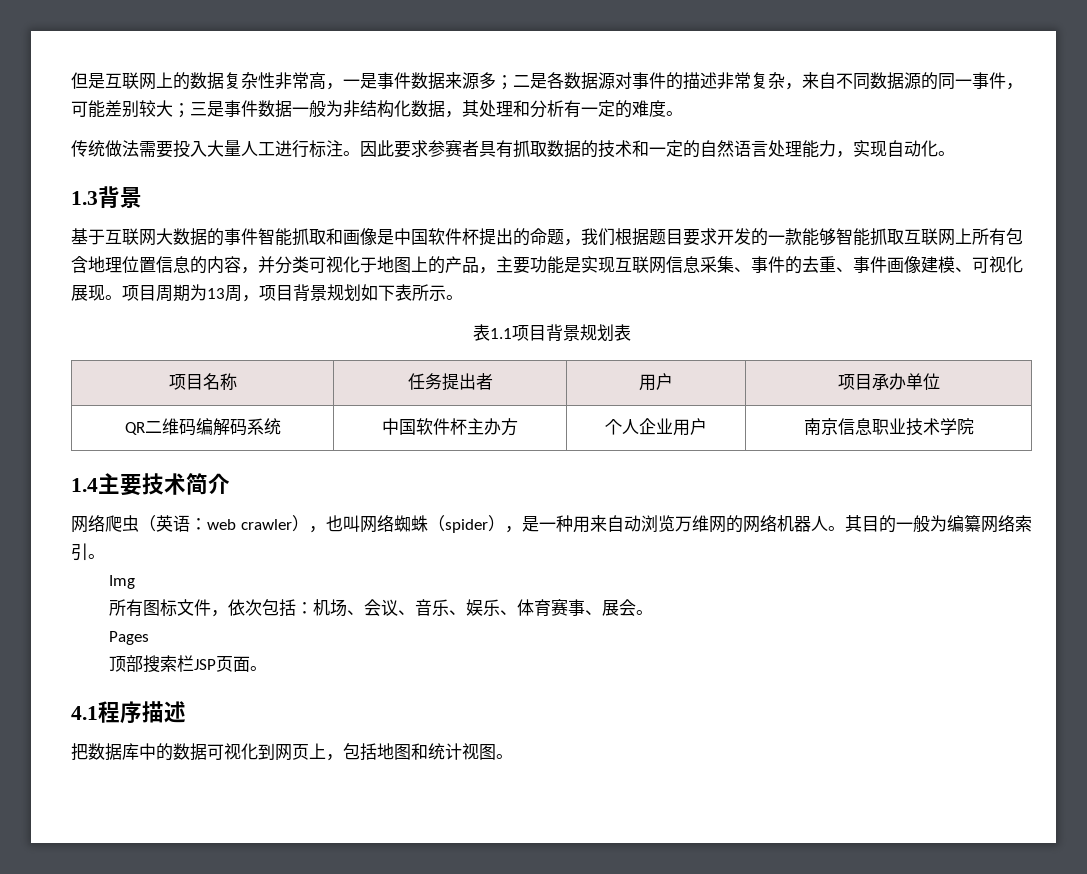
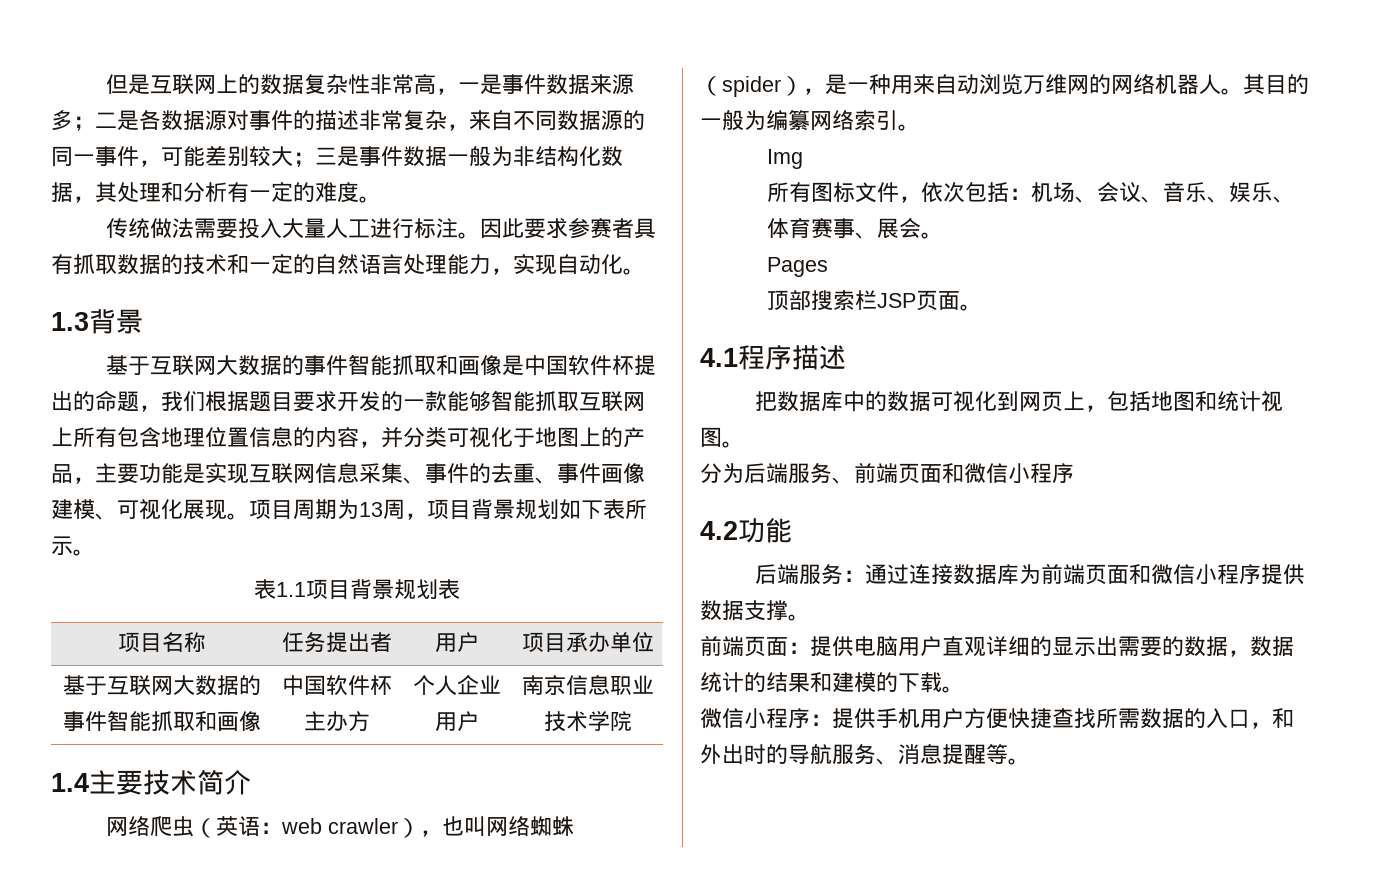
- QR二维码编解码系统 | 中国软件杯主办方 | 个人企业用户 | 南京信息职业技术学院
+ 基于互联网大数据的事件智能抓取和画像 | 中国软件杯主办方 | 个人企业用户 | 南京信息职业技术学院
+ 分为后端服务、前端页面和微信小程序
+ 4.2功能
+ 后端服务：通过连接数据库为前端页面和微信小程序提供数据支撑。
+ 前端页面：提供电脑用户直观详细的显示出需要的数据，数据统计的结果和建模的下载。
+ 微信小程序：提供手机用户方便快捷查找所需数据的入口，和外出时的导航服务、消息提醒等。

